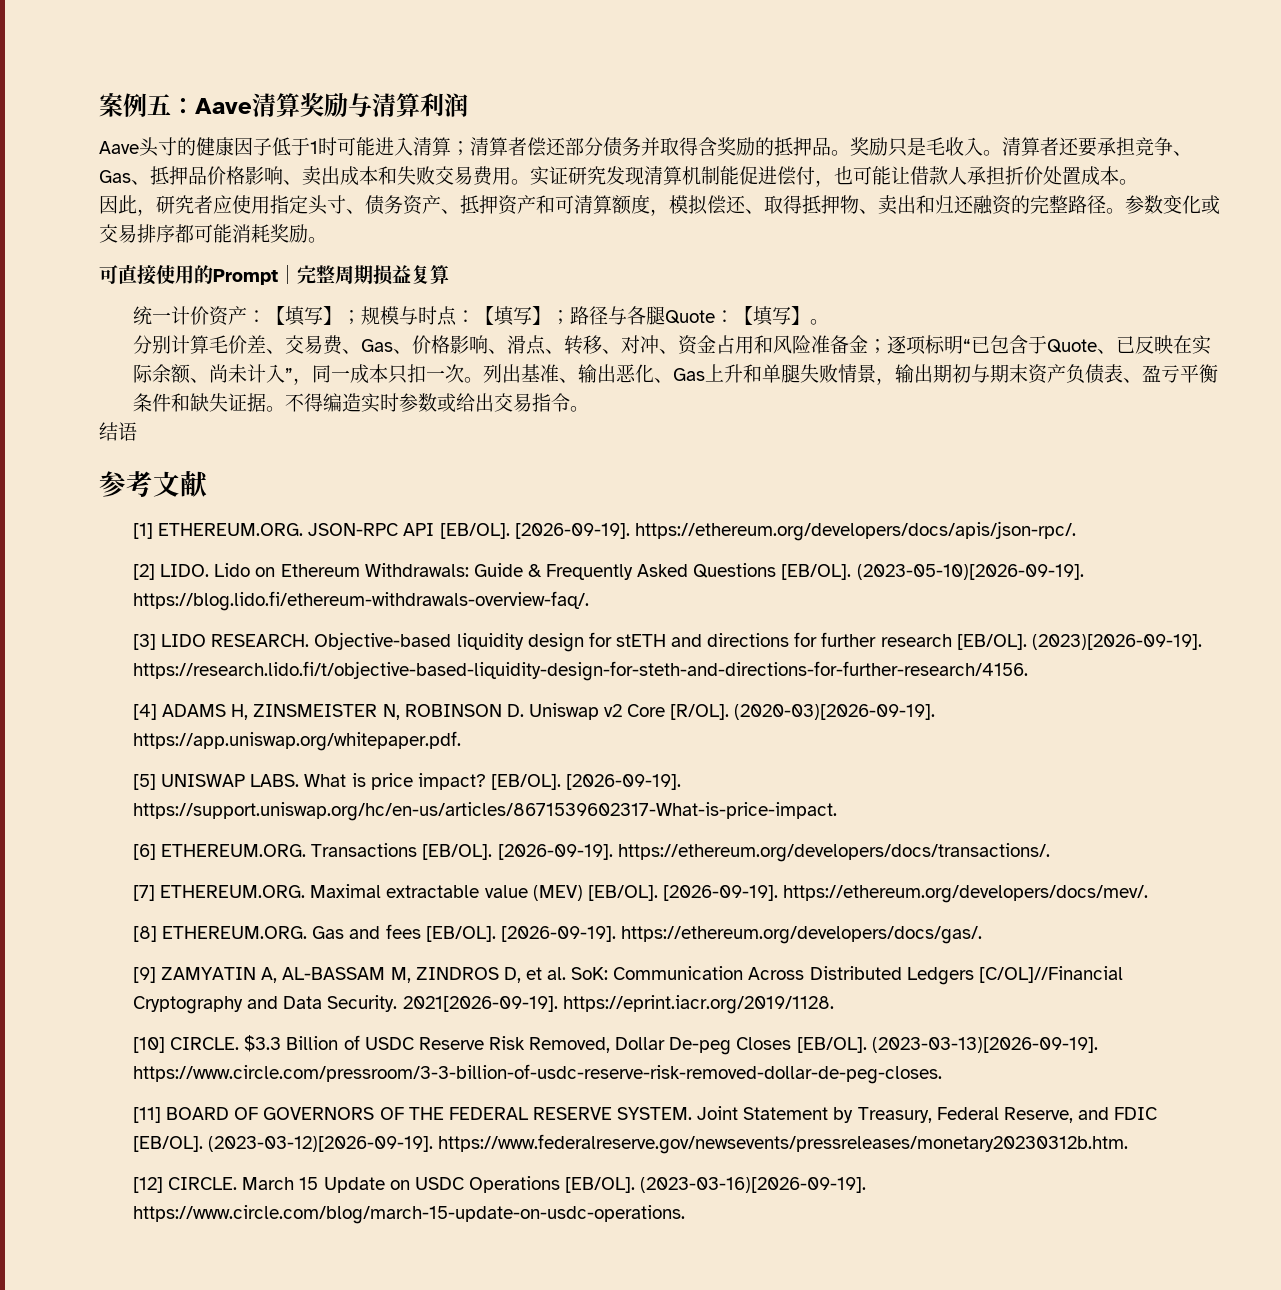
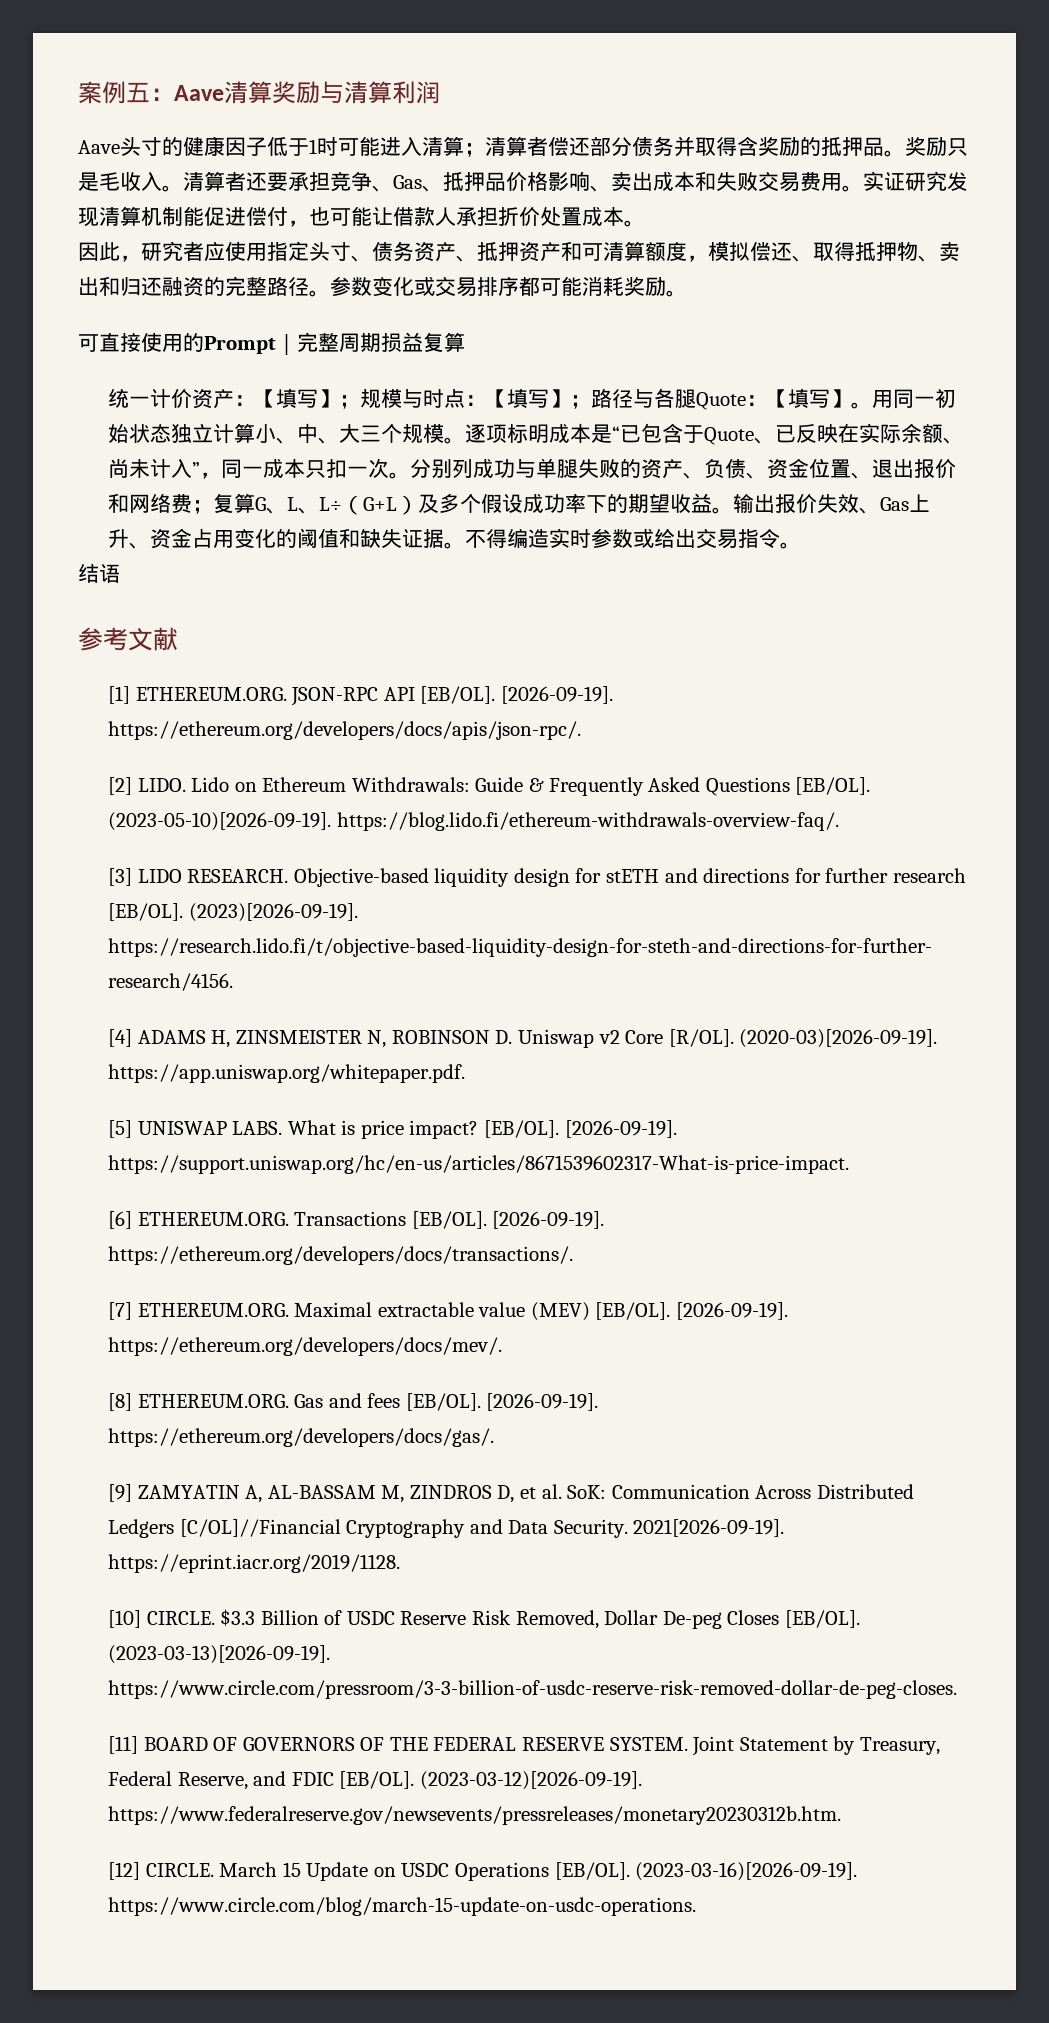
- 统一计价资产：【填写】；规模与时点：【填写】；路径与各腿Quote：【填写】。
- 分别计算毛价差、交易费、Gas、价格影响、滑点、转移、对冲、资金占用和风险准备金；逐项标明“已包含于Quote、已反映在实际余额、尚未计入”，同一成本只扣一次。
+ 统一计价资产：【填写】；规模与时点：【填写】；路径与各腿Quote：【填写】。用同一初始状态独立计算小、中、大三个规模。逐项标明成本是“已包含于Quote、已反映在实际余额、尚未计入”，同一成本只扣一次。
- 列出基准、输出恶化、Gas上升和单腿失败情景，输出期初与期末资产负债表、盈亏平衡条件和缺失证据。
+ 分别列成功与单腿失败的资产、负债、资金位置、退出报价和网络费；复算G、L、L÷（G+L）及多个假设成功率下的期望收益。输出报价失效、Gas上升、资金占用变化的阈值和缺失证据。

